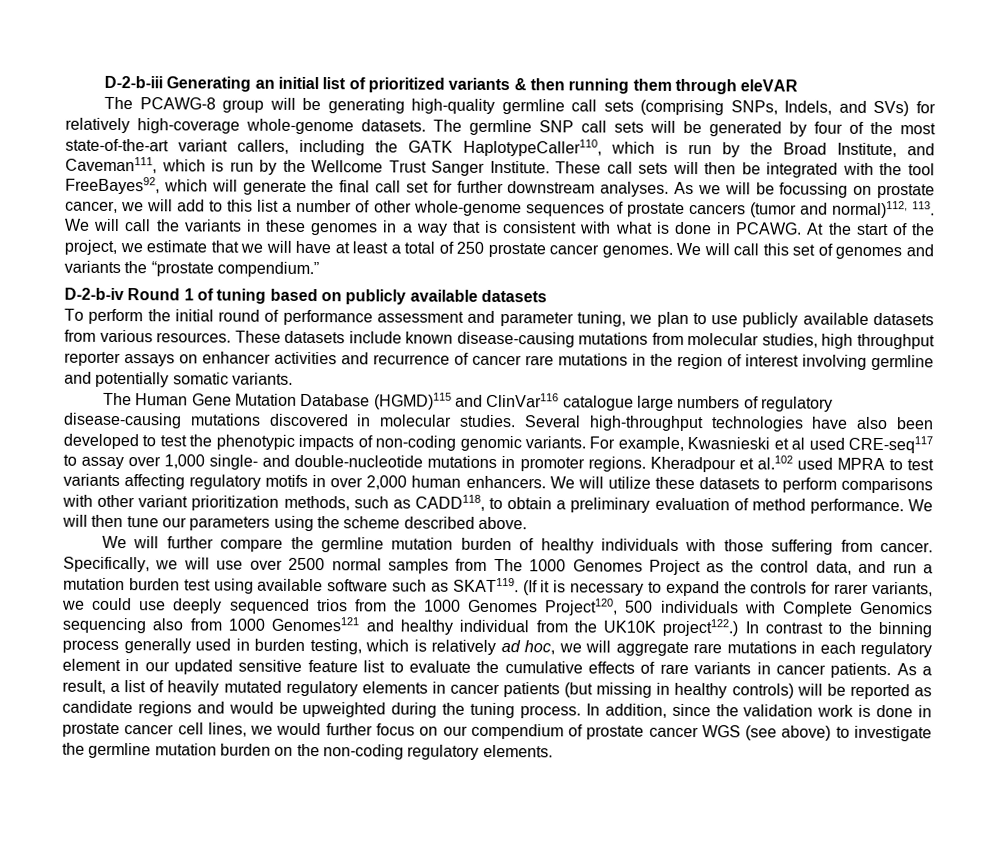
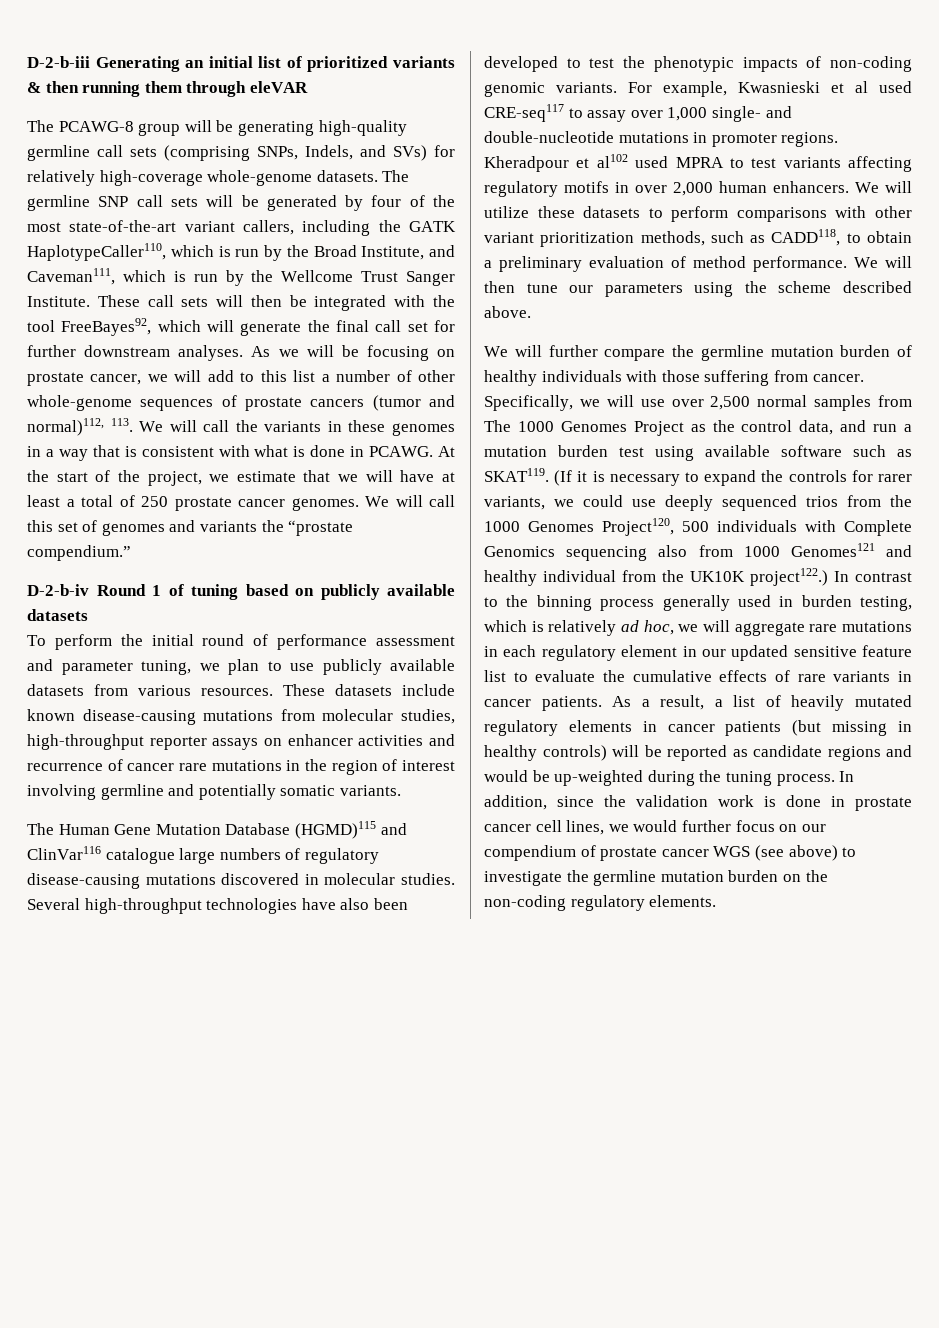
- As we will be focussing on prostate cancer, we will add to this list a number of other whole-genome sequences of prostate cancers (tumor and normal)112, 113. We will call the variants in these genomes in a way that is consistent with what is done in PCAWG.
+ As we will be focusing on prostate cancer, we will add to this list a number of other whole-genome sequences of prostate cancers (tumor and normal)112, 113. We will call the variants in these genomes in a way that is consistent with what is done in PCAWG.
- These datasets include known disease-causing mutations from molecular studies, high throughput reporter assays on enhancer activities and recurrence of cancer rare mutations in the region of interest involving germline and potentially somatic variants.
+ These datasets include known disease-causing mutations from molecular studies, high-throughput reporter assays on enhancer activities and recurrence of cancer rare mutations in the region of interest involving germline and potentially somatic variants.
- Kheradpour et al.102 used MPRA to test variants affecting regulatory motifs in over 2,000 human enhancers.
+ Kheradpour et al102 used MPRA to test variants affecting regulatory motifs in over 2,000 human enhancers.
- Specifically, we will use over 2500 normal samples from The 1000 Genomes Project as the control data, and run a mutation burden test using available software such as SKAT119.
+ Specifically, we will use over 2,500 normal samples from The 1000 Genomes Project as the control data, and run a mutation burden test using available software such as SKAT119.
- As a result, a list of heavily mutated regulatory elements in cancer patients (but missing in healthy controls) will be reported as candidate regions and would be upweighted during the tuning process.
+ As a result, a list of heavily mutated regulatory elements in cancer patients (but missing in healthy controls) will be reported as candidate regions and would be up-weighted during the tuning process.

